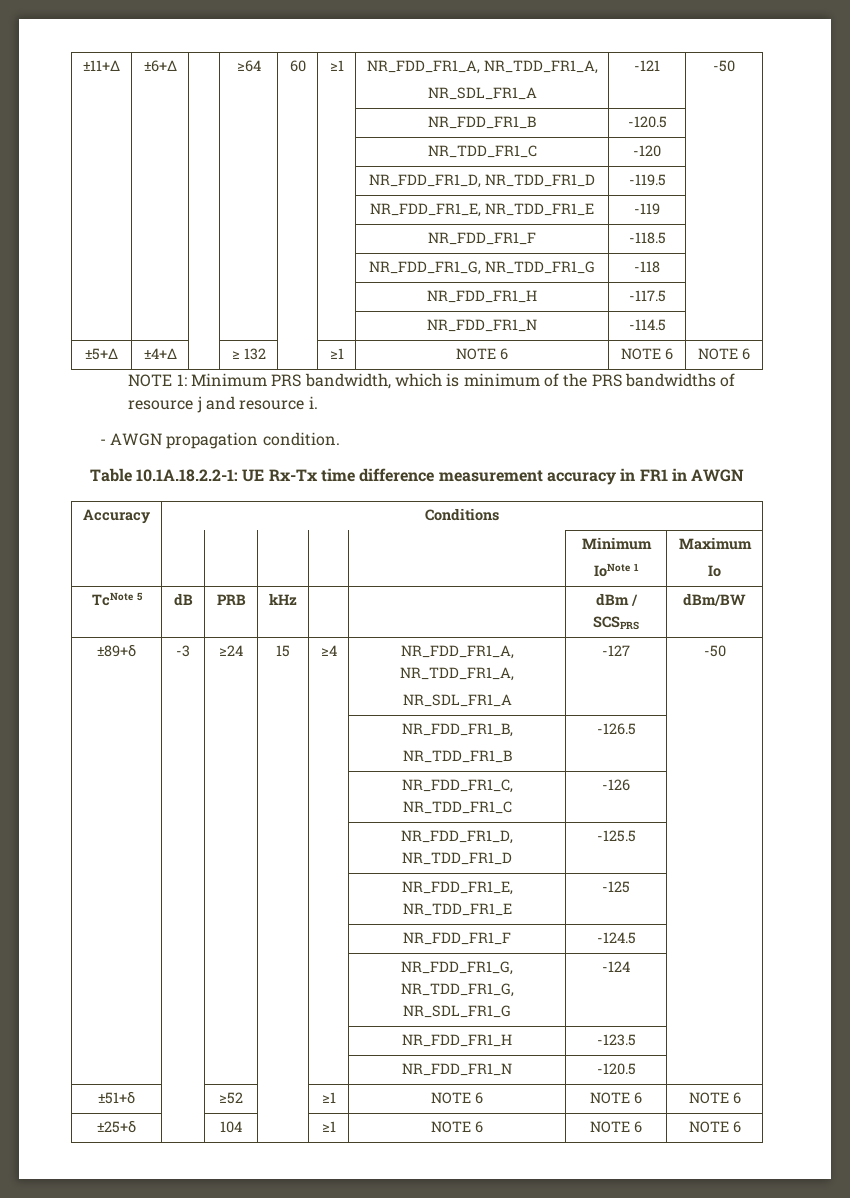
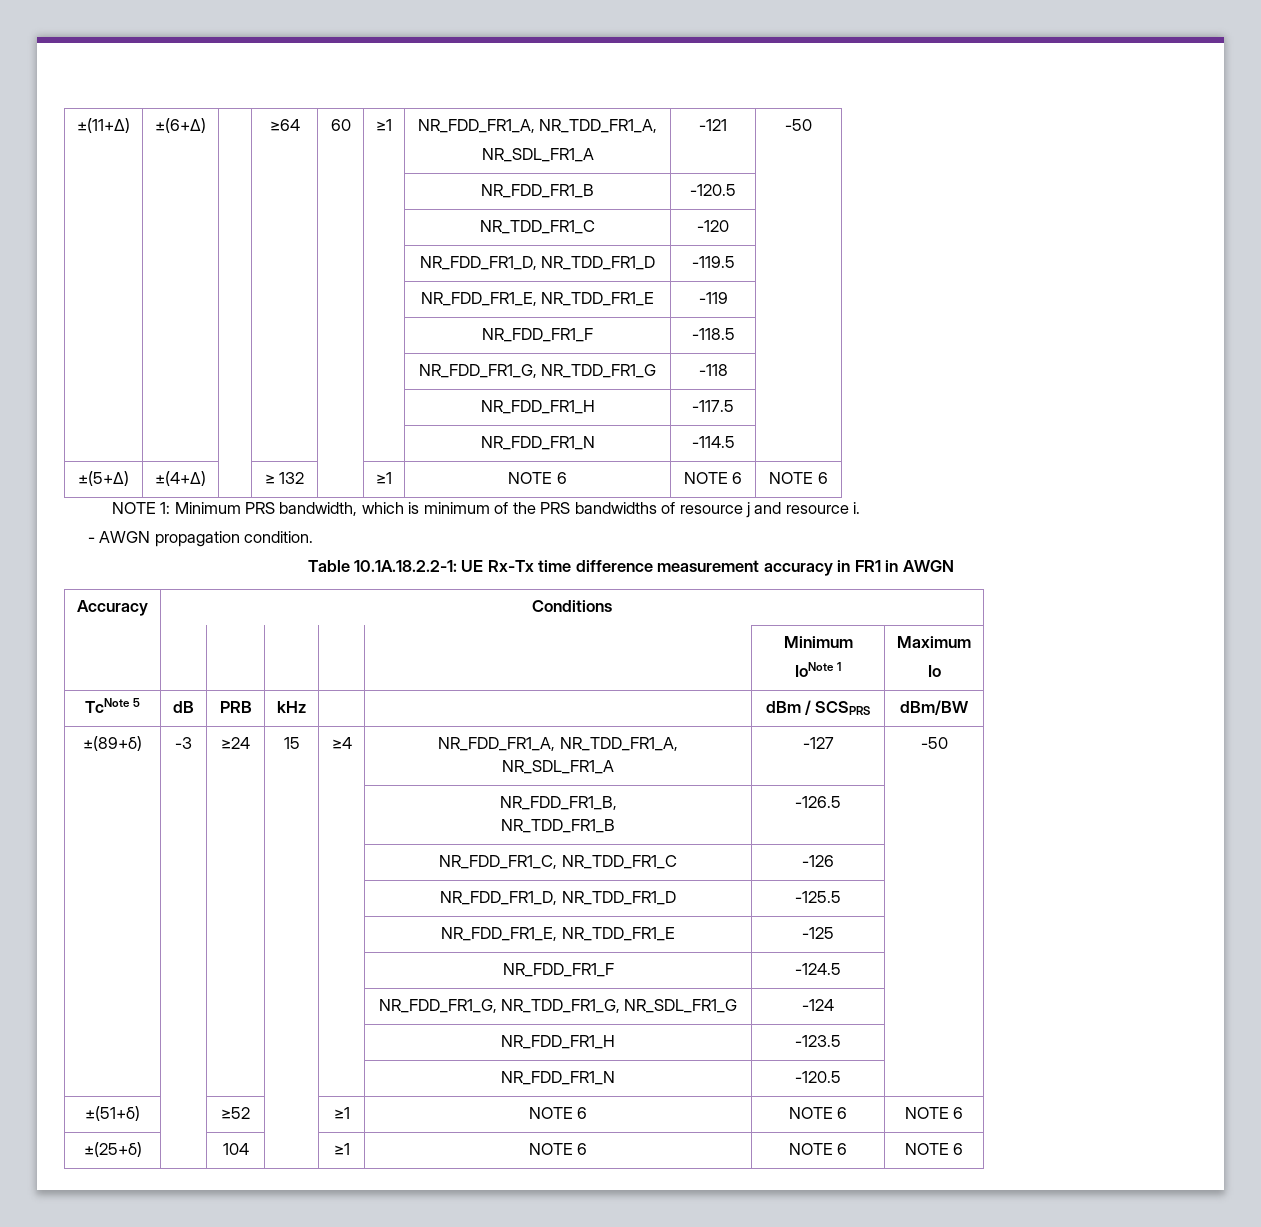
- ±11+Δ | ±6+Δ | | ≥64 | 60 | ≥1 | NR_FDD_FR1_A, NR_TDD_FR1_A,
+ ±(11+Δ) | ±(6+Δ) | | ≥64 | 60 | ≥1 | NR_FDD_FR1_A, NR_TDD_FR1_A,
- ±5+Δ | ±4+Δ | | ≥ 132 | | ≥1 | NOTE 6 | NOTE 6 | NOTE 6
+ ±(5+Δ) | ±(4+Δ) | | ≥ 132 | | ≥1 | NOTE 6 | NOTE 6 | NOTE 6
- ±89+δ | -3 | ≥24 | 15 | ≥4 | NR_FDD_FR1_A, NR_TDD_FR1_A,
+ ±(89+δ) | -3 | ≥24 | 15 | ≥4 | NR_FDD_FR1_A, NR_TDD_FR1_A,
- ±51+δ | | ≥52 | | ≥1 | NOTE 6 | NOTE 6 | NOTE 6
+ ±(51+δ) | | ≥52 | | ≥1 | NOTE 6 | NOTE 6 | NOTE 6
- ±25+δ | | 104 | | ≥1 | NOTE 6 | NOTE 6 | NOTE 6
+ ±(25+δ) | | 104 | | ≥1 | NOTE 6 | NOTE 6 | NOTE 6

